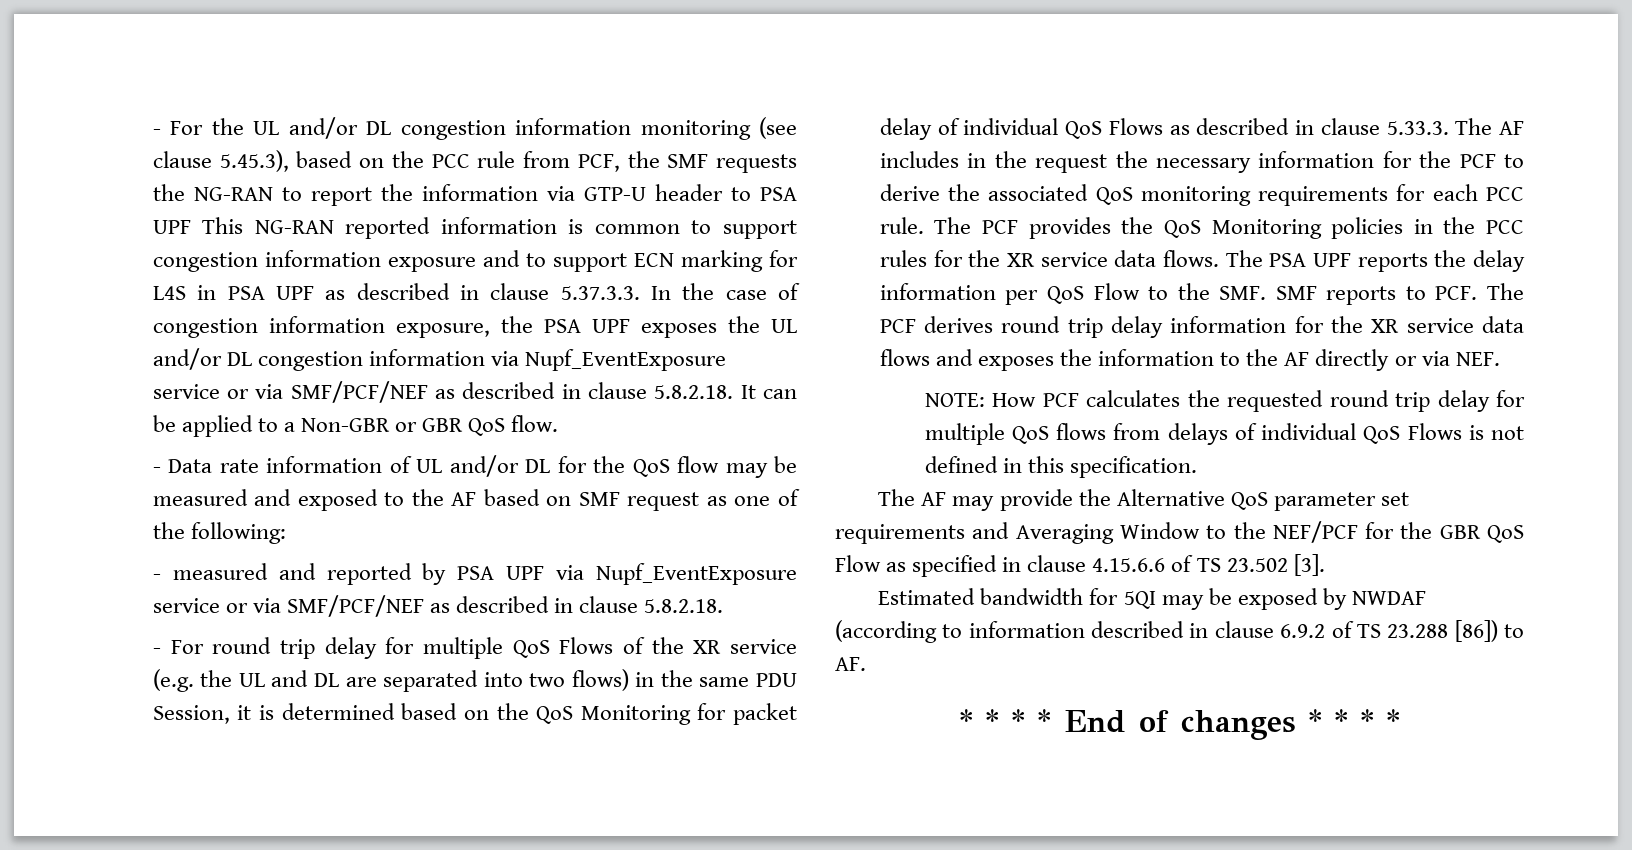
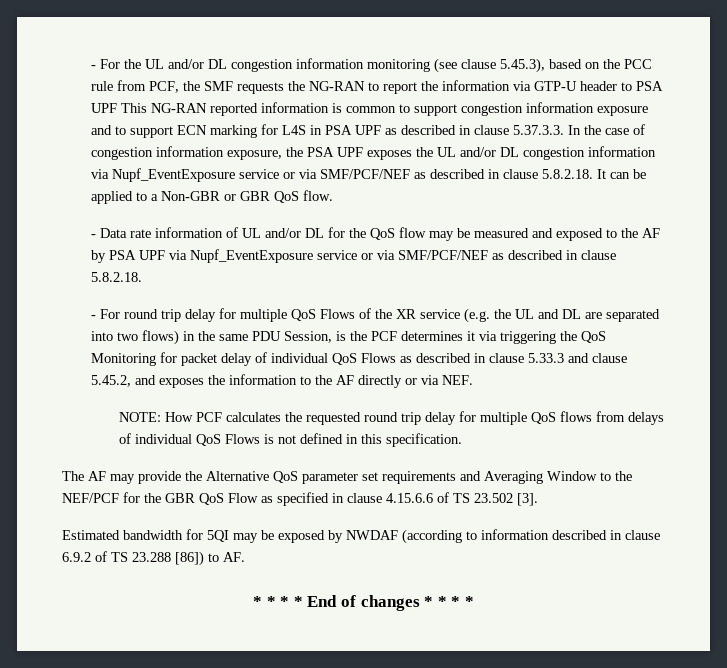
- - Data rate information of UL and/or DL for the QoS flow may be measured and exposed to the AF based on SMF request as one of the following:
- - measured and reported by PSA UPF via Nupf_EventExposure service or via SMF/PCF/NEF as described in clause 5.8.2.18.
+ - Data rate information of UL and/or DL for the QoS flow may be measured and exposed to the AF by PSA UPF via Nupf_EventExposure service or via SMF/PCF/NEF as described in clause 5.8.2.18.
- - For round trip delay for multiple QoS Flows of the XR service (e.g. the UL and DL are separated into two flows) in the same PDU Session, it is determined based on the QoS Monitoring for packet delay of individual QoS Flows as described in clause 5.33.3. The AF includes in the request the necessary information for the PCF to derive the associated QoS monitoring requirements for each PCC rule. The PCF provides the QoS Monitoring policies in the PCC rules for the XR service data flows. The PSA UPF reports the delay information per QoS Flow to the SMF. SMF reports to PCF. The PCF derives round trip delay information for the XR service data flows and exposes the information to the AF directly or via NEF.
+ - For round trip delay for multiple QoS Flows of the XR service (e.g. the UL and DL are separated into two flows) in the same PDU Session, is the PCF determines it via triggering the QoS Monitoring for packet delay of individual QoS Flows as described in clause 5.33.3 and clause 5.45.2, and exposes the information to the AF directly or via NEF.

